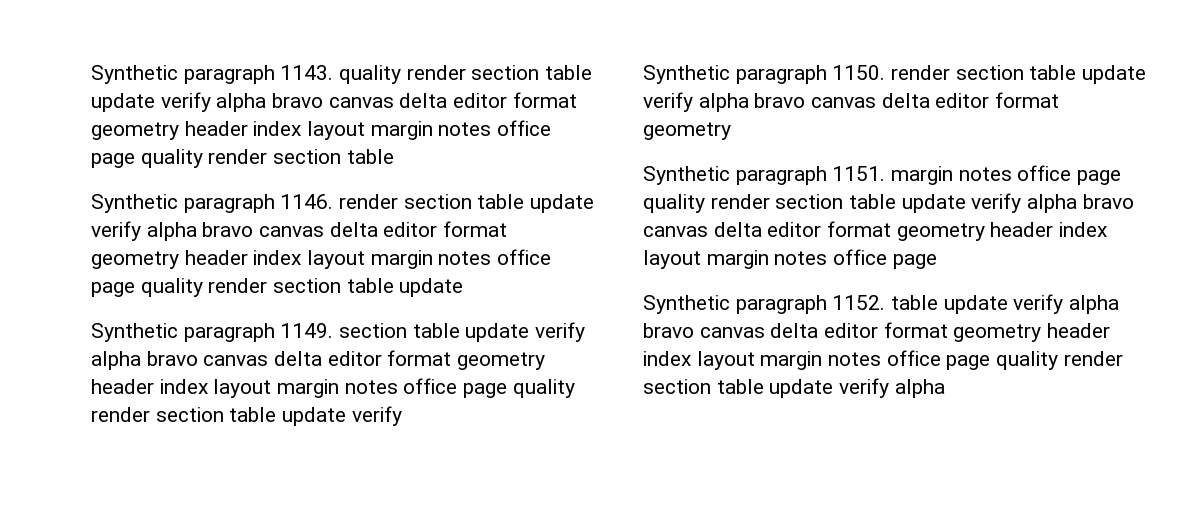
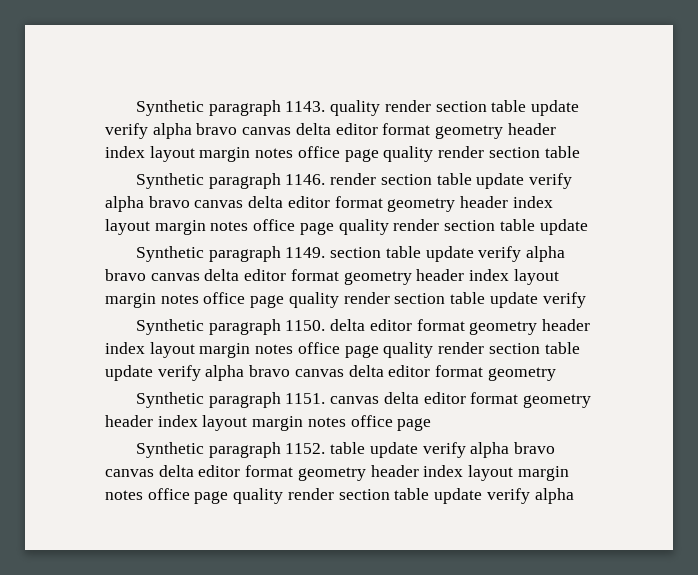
- Synthetic paragraph 1150. render section table update verify alpha bravo canvas delta editor format geometry
+ Synthetic paragraph 1150. delta editor format geometry header index layout margin notes office page quality render section table update verify alpha bravo canvas delta editor format geometry
- Synthetic paragraph 1151. margin notes office page quality render section table update verify alpha bravo canvas delta editor format geometry header index layout margin notes office page
+ Synthetic paragraph 1151. canvas delta editor format geometry header index layout margin notes office page

